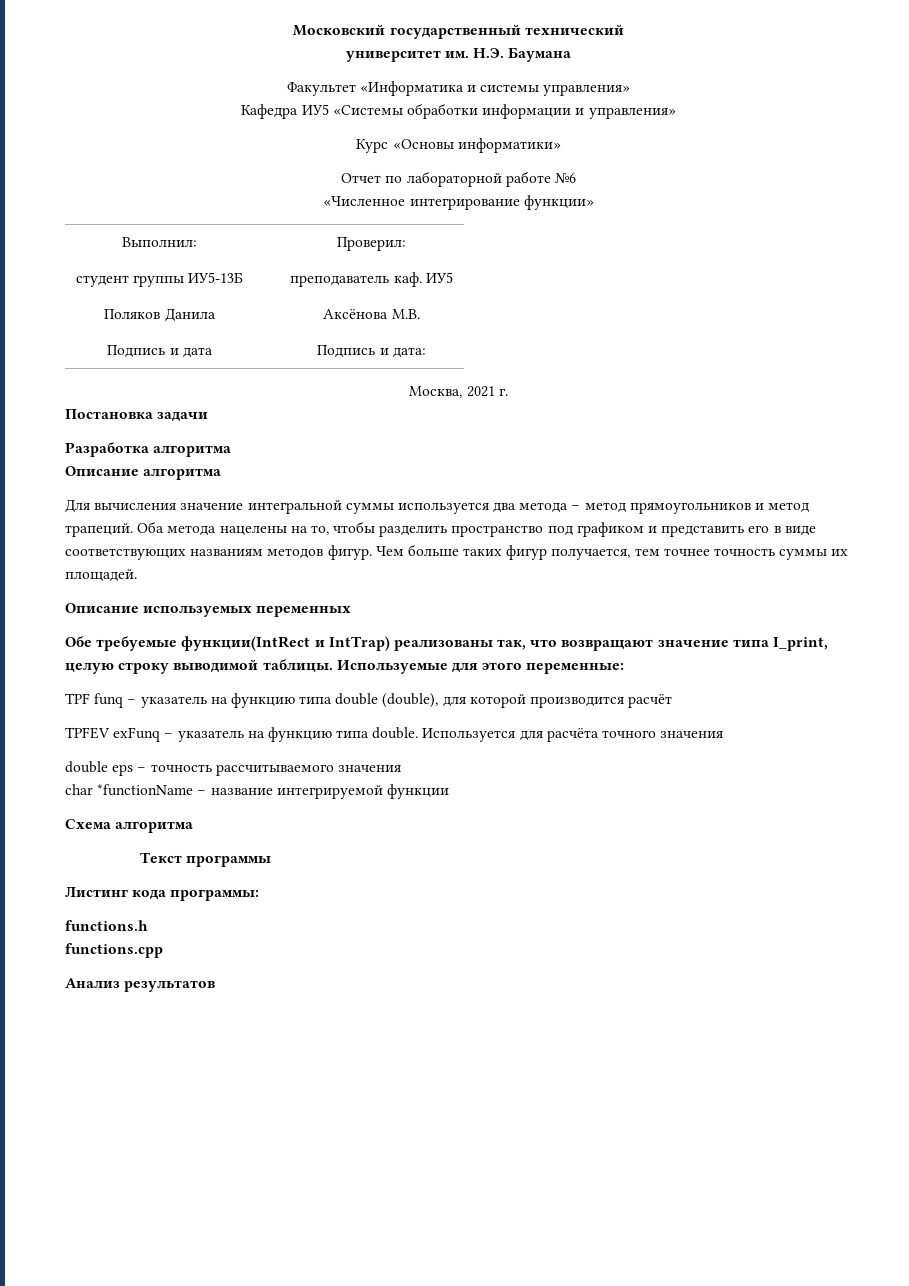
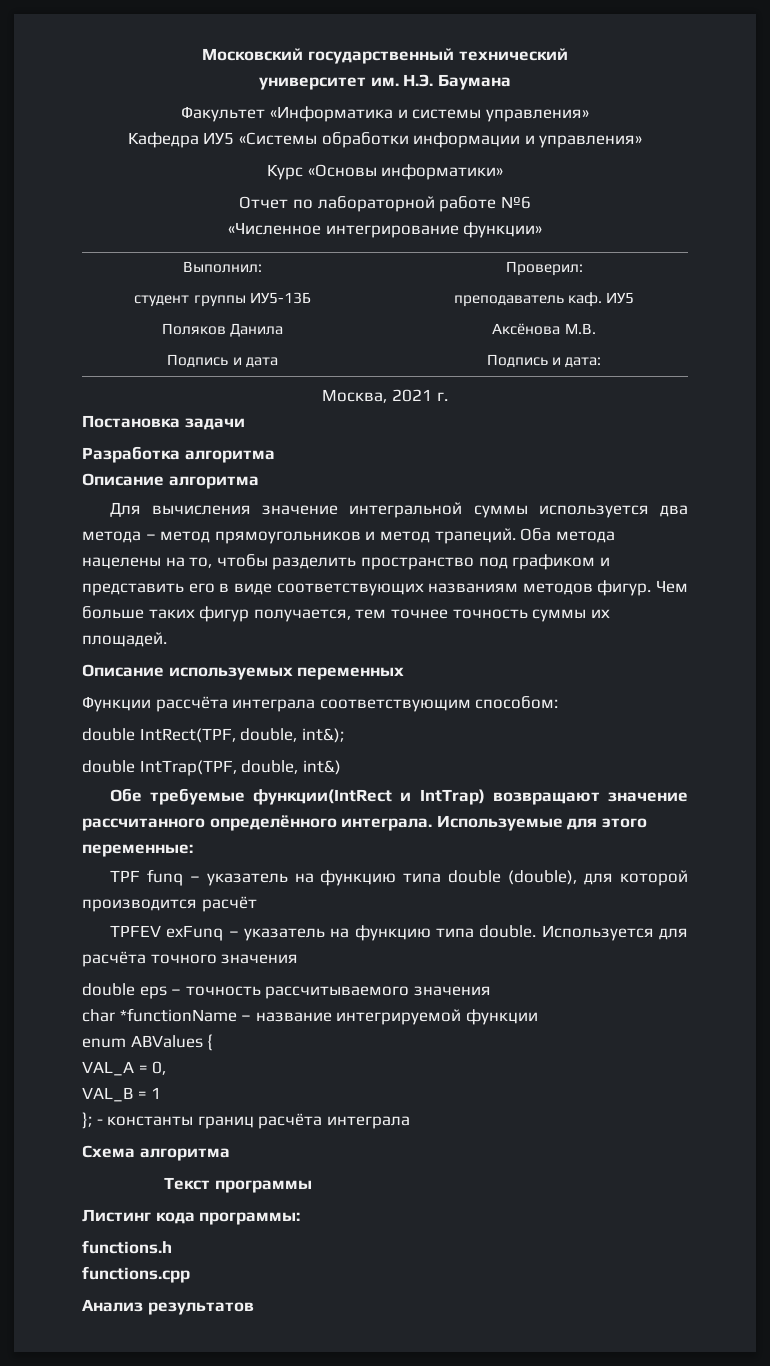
+ Функции рассчёта интеграла соответствующим способом:
+ double IntRect(TPF, double, int&);
+ double IntTrap(TPF, double, int&)
- Обе требуемые функции(IntRect и IntTrap) реализованы так, что возвращают значение типа I_print, целую строку выводимой таблицы.
+ Обе требуемые функции(IntRect и IntTrap) возвращают значение рассчитанного определённого интеграла.
+ enum ABValues {
+ VAL_A = 0,
+ VAL_B = 1
+ }; - константы границ расчёта интеграла

